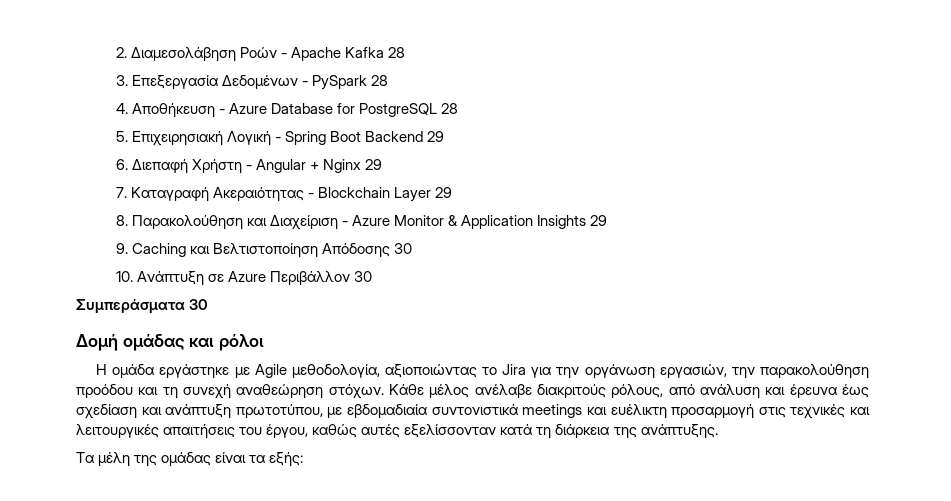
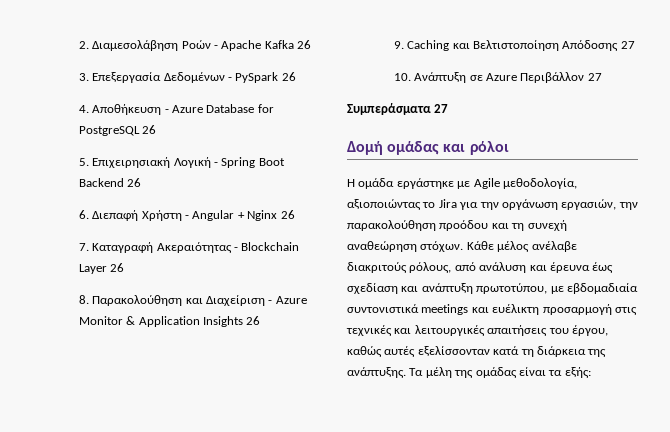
- 2. Διαμεσολάβηση Ροών - Apache Kafka 28
+ 2. Διαμεσολάβηση Ροών - Apache Kafka 26
- 3. Επεξεργασία Δεδομένων - PySpark 28
+ 3. Επεξεργασία Δεδομένων - PySpark 26
- 4. Αποθήκευση - Azure Database for PostgreSQL 28
+ 4. Αποθήκευση - Azure Database for PostgreSQL 26
- 5. Επιχειρησιακή Λογική - Spring Boot Backend 29
+ 5. Επιχειρησιακή Λογική - Spring Boot Backend 26
- 6. Διεπαφή Χρήστη - Angular + Nginx 29
+ 6. Διεπαφή Χρήστη - Angular + Nginx 26
- 7. Καταγραφή Ακεραιότητας - Blockchain Layer 29
+ 7. Καταγραφή Ακεραιότητας - Blockchain Layer 26
- 8. Παρακολούθηση και Διαχείριση - Azure Monitor & Application Insights 29
+ 8. Παρακολούθηση και Διαχείριση - Azure Monitor & Application Insights 26
- 9. Caching και Βελτιστοποίηση Απόδοσης 30
+ 9. Caching και Βελτιστοποίηση Απόδοσης 27
- 10. Ανάπτυξη σε Azure Περιβάλλον 30
+ 10. Ανάπτυξη σε Azure Περιβάλλον 27
- Συμπεράσματα 30
+ Συμπεράσματα 27
- Κάθε μέλος ανέλαβε διακριτούς ρόλους, από ανάλυση και έρευνα έως σχεδίαση και ανάπτυξη πρωτοτύπου, με εβδομαδιαία συντονιστικά meetings και ευέλικτη προσαρμογή στις τεχνικές και λειτουργικές απαιτήσεις του έργου, καθώς αυτές εξελίσσονταν κατά τη διάρκεια της ανάπτυξης.
- Τα μέλη της ομάδας είναι τα εξής:
+ Κάθε μέλος ανέλαβε διακριτούς ρόλους, από ανάλυση και έρευνα έως σχεδίαση και ανάπτυξη πρωτοτύπου, με εβδομαδιαία συντονιστικά meetings και ευέλικτη προσαρμογή στις τεχνικές και λειτουργικές απαιτήσεις του έργου, καθώς αυτές εξελίσσονταν κατά τη διάρκεια της ανάπτυξης. Τα μέλη της ομάδας είναι τα εξής:

